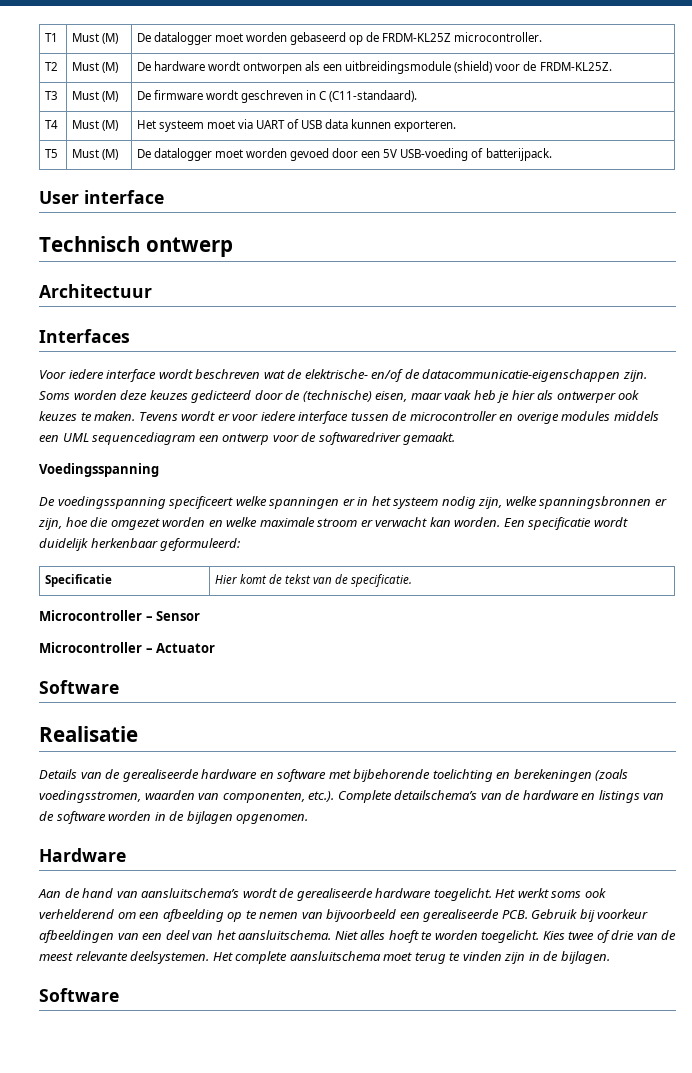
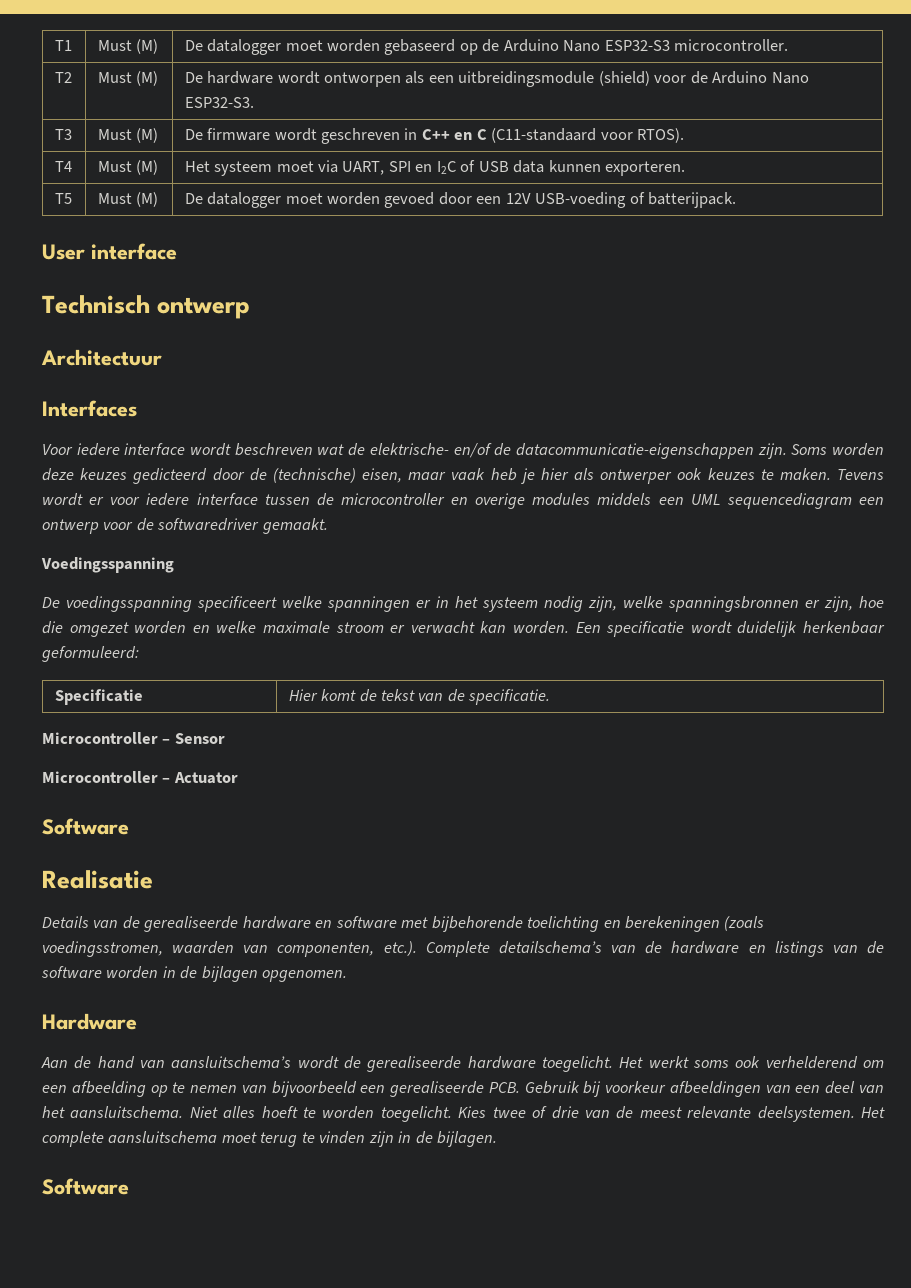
- T1 | Must (M) | De datalogger moet worden gebaseerd op de FRDM-KL25Z microcontroller.
+ T1 | Must (M) | De datalogger moet worden gebaseerd op de Arduino Nano ESP32-S3 microcontroller.
- T2 | Must (M) | De hardware wordt ontworpen als een uitbreidingsmodule (shield) voor de FRDM-KL25Z.
+ T2 | Must (M) | De hardware wordt ontworpen als een uitbreidingsmodule (shield) voor de Arduino Nano ESP32-S3.
- T3 | Must (M) | De firmware wordt geschreven in C (C11-standaard).
+ T3 | Must (M) | De firmware wordt geschreven in C++ en C (C11-standaard voor RTOS).
- T4 | Must (M) | Het systeem moet via UART of USB data kunnen exporteren.
+ T4 | Must (M) | Het systeem moet via UART, SPI en I2C of USB data kunnen exporteren.
- T5 | Must (M) | De datalogger moet worden gevoed door een 5V USB-voeding of batterijpack.
+ T5 | Must (M) | De datalogger moet worden gevoed door een 12V USB-voeding of batterijpack.

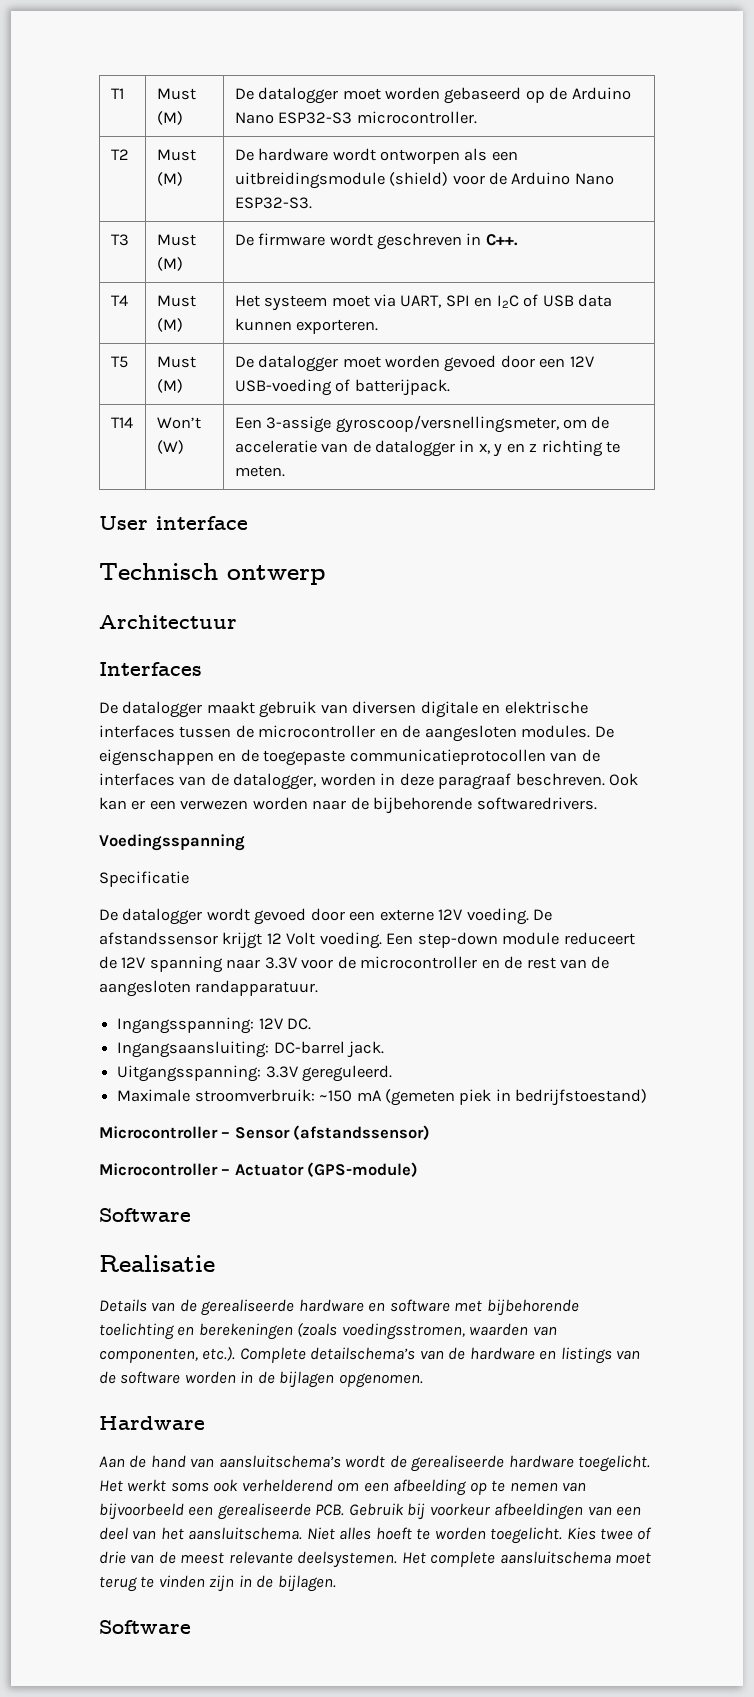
- T3 | Must (M) | De firmware wordt geschreven in C++ en C (C11-standaard voor RTOS).
+ T3 | Must (M) | De firmware wordt geschreven in C++.
+ T14 | Won’t (W) | Een 3-assige gyroscoop/versnellingsmeter, om de acceleratie van de datalogger in x, y en z richting te meten.
- Voor iedere interface wordt beschreven wat de elektrische- en/of de datacommunicatie-eigenschappen zijn. Soms worden deze keuzes gedicteerd door de (technische) eisen, maar vaak heb je hier als ontwerper ook keuzes te maken. Tevens wordt er voor iedere interface tussen de microcontroller en overige modules middels een UML sequencediagram een ontwerp voor de softwaredriver gemaakt.
+ De datalogger maakt gebruik van diversen digitale en elektrische interfaces tussen de microcontroller en de aangesloten modules. De eigenschappen en de toegepaste communicatieprotocollen van de interfaces van de datalogger, worden in deze paragraaf beschreven. Ook kan er een verwezen worden naar de bijbehorende softwaredrivers.
- De voedingsspanning specificeert welke spanningen er in het systeem nodig zijn, welke spanningsbronnen er zijn, hoe die omgezet worden en welke maximale stroom er verwacht kan worden. Een specificatie wordt duidelijk herkenbaar geformuleerd:
- Specificatie | Hier komt de tekst van de specificatie.
+ Specificatie
+ De datalogger wordt gevoed door een externe 12V voeding. De afstandssensor krijgt 12 Volt voeding. Een step-down module reduceert de 12V spanning naar 3.3V voor de microcontroller en de rest van de aangesloten randapparatuur.
+ Ingangsspanning: 12V DC.
+ Ingangsaansluiting: DC-barrel jack.
+ Uitgangsspanning: 3.3V gereguleerd.
+ Maximale stroomverbruik: ~150 mA (gemeten piek in bedrijfstoestand)
- Microcontroller – Sensor
+ Microcontroller – Sensor (afstandssensor)
- Microcontroller – Actuator
+ Microcontroller – Actuator (GPS-module)

